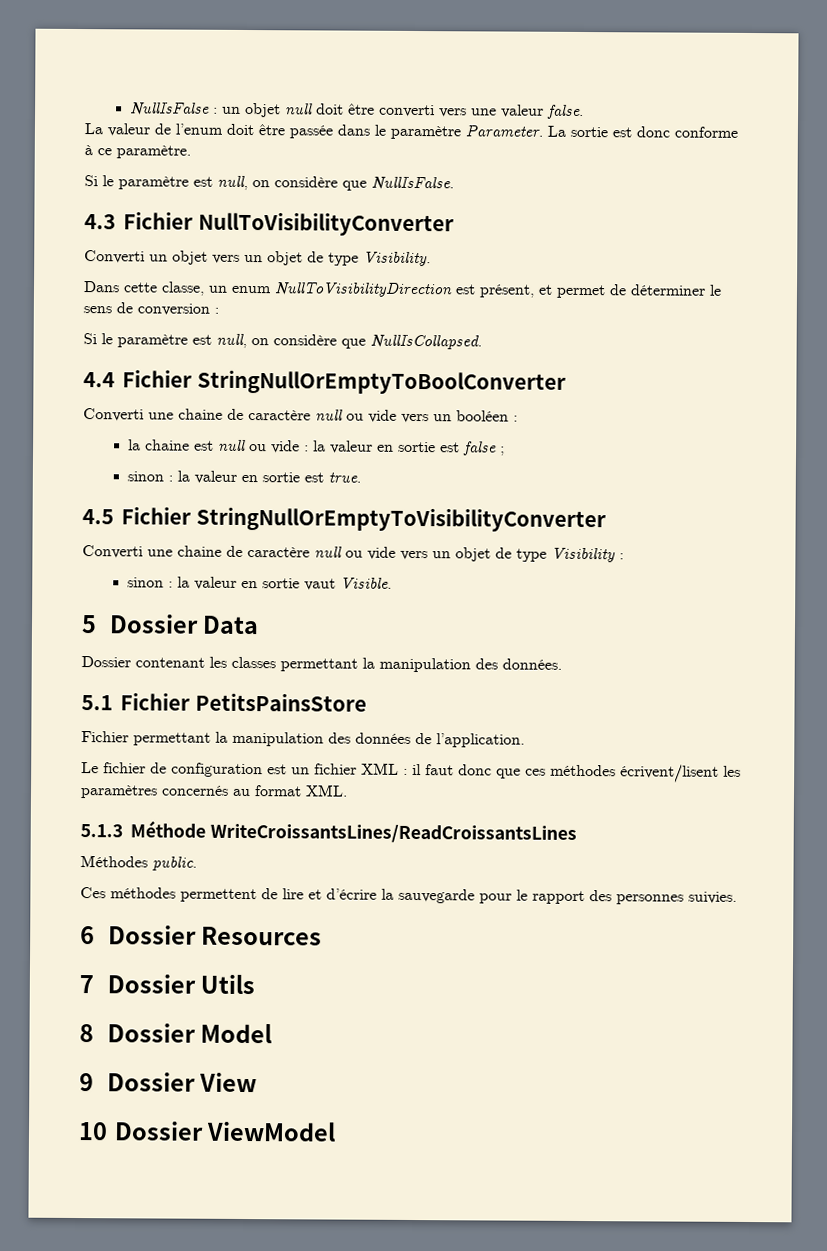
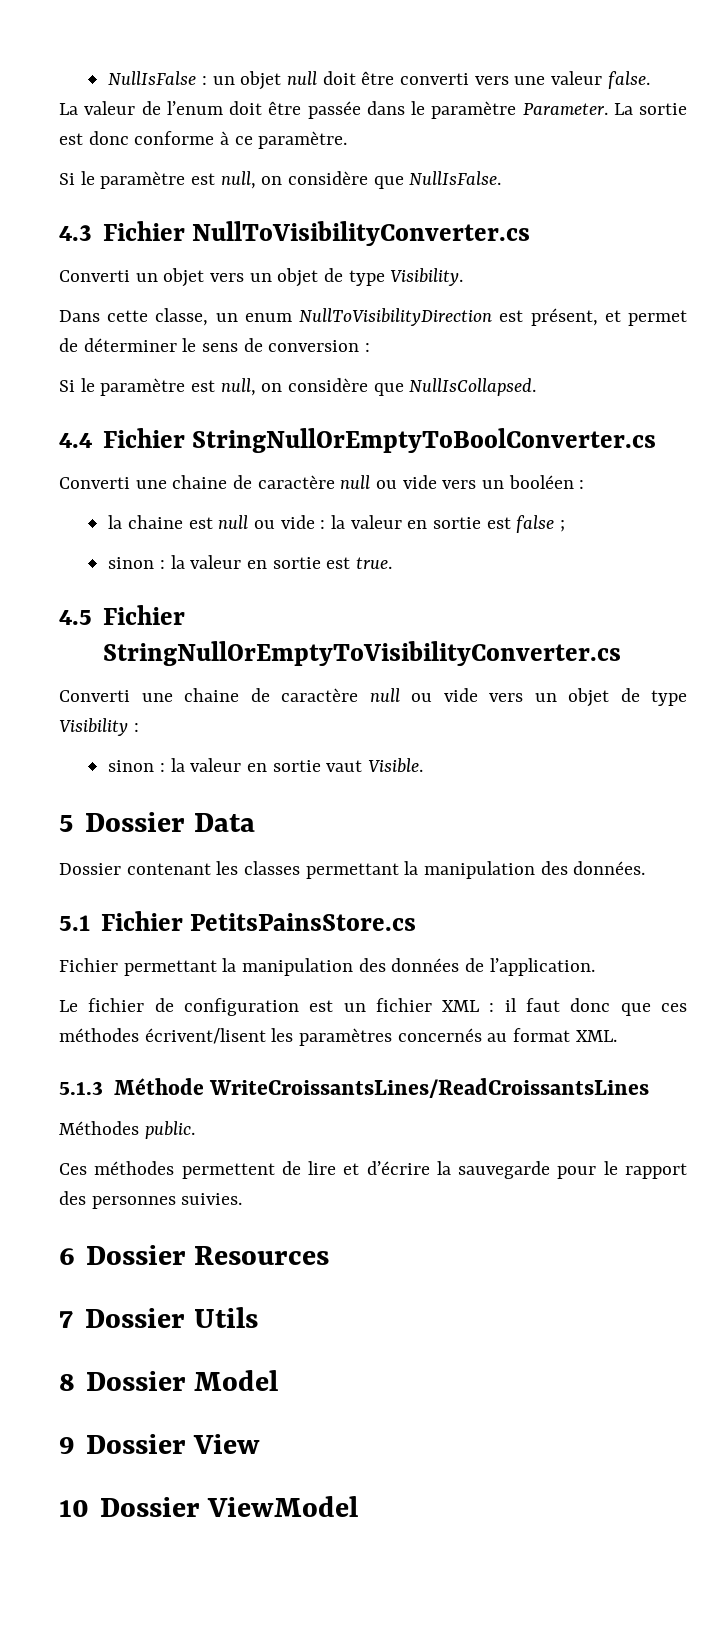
- 4.3 Fichier NullToVisibilityConverter
+ 4.3 Fichier NullToVisibilityConverter.cs
- 4.4 Fichier StringNullOrEmptyToBoolConverter
+ 4.4 Fichier StringNullOrEmptyToBoolConverter.cs
- 4.5 Fichier StringNullOrEmptyToVisibilityConverter
+ 4.5 Fichier StringNullOrEmptyToVisibilityConverter.cs
- 5.1 Fichier PetitsPainsStore
+ 5.1 Fichier PetitsPainsStore.cs

